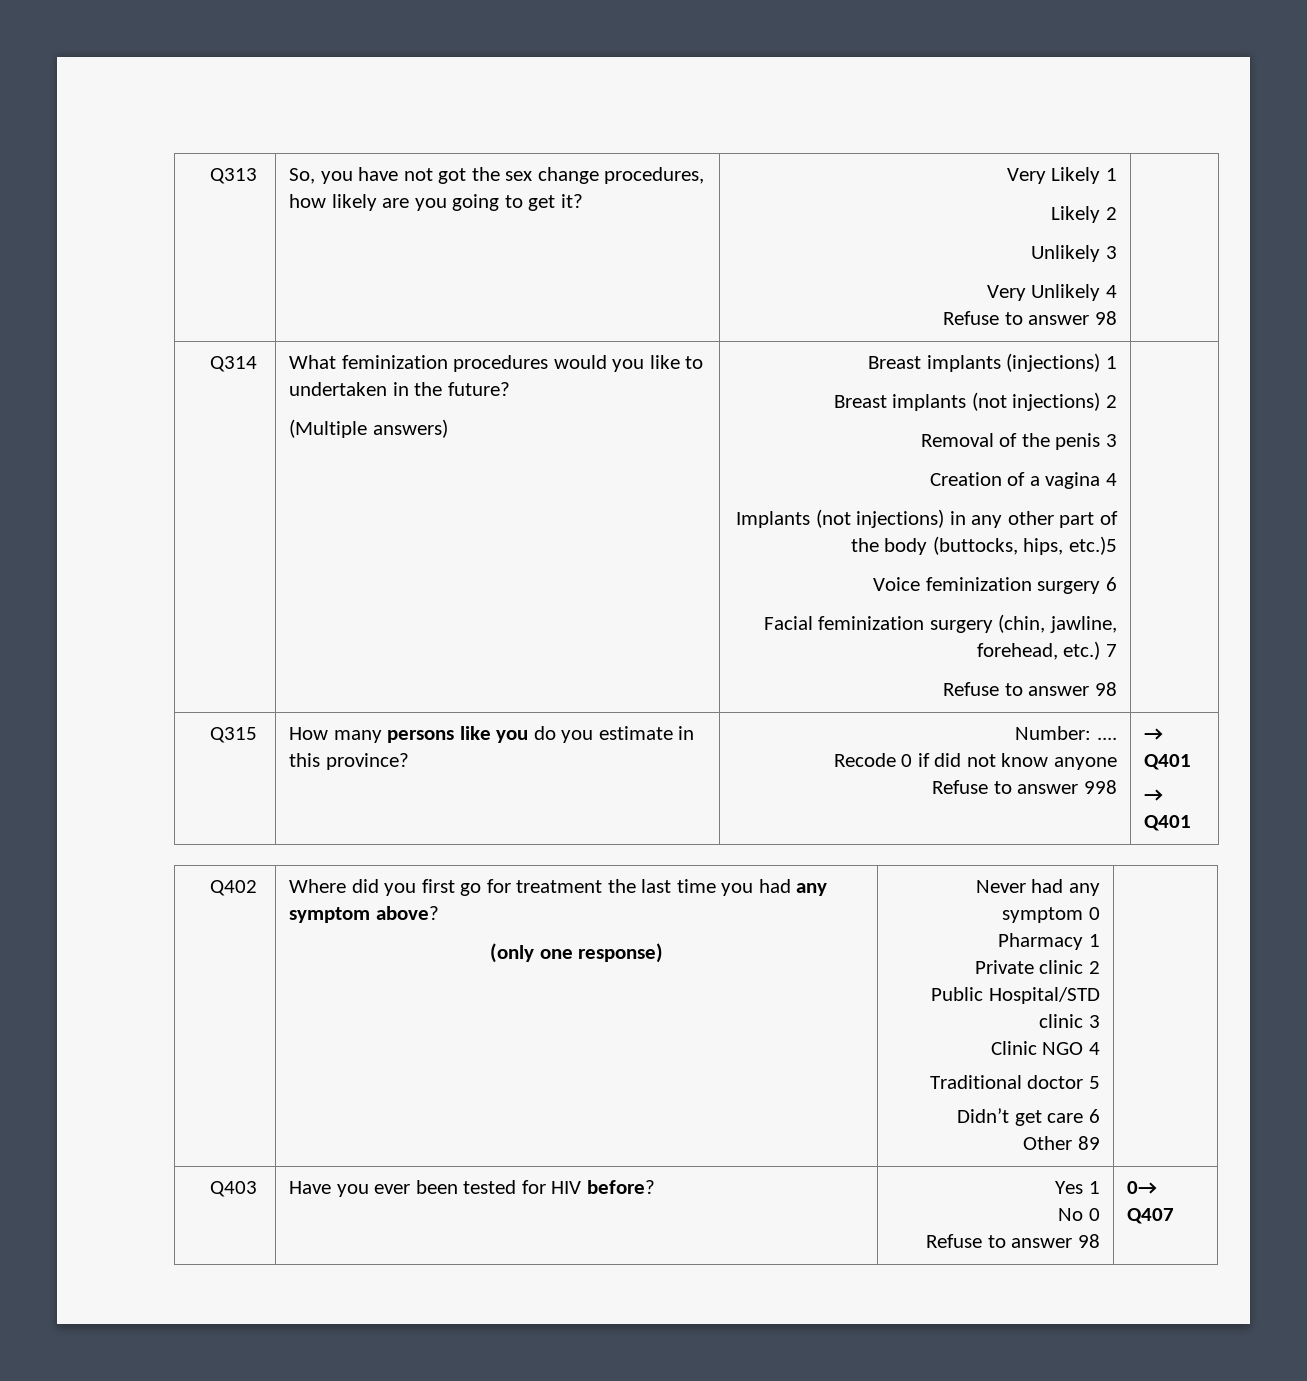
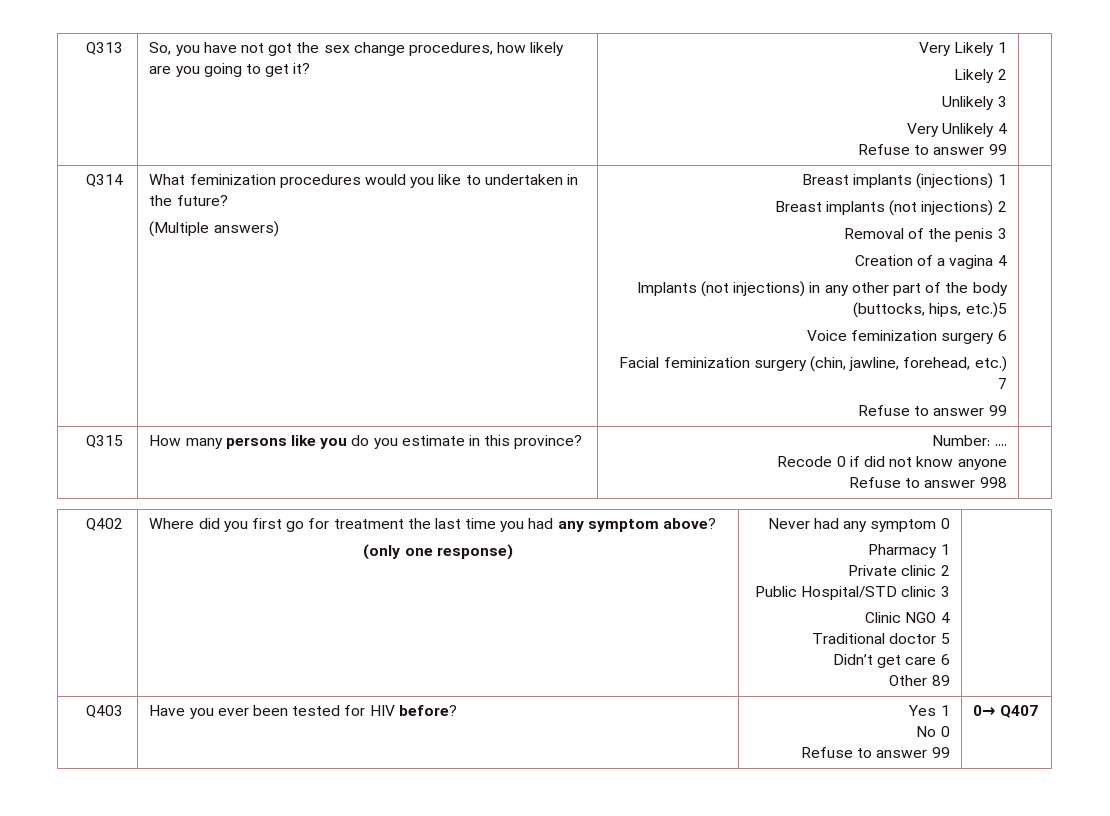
  Q313 | So, you have not got the sex change procedures, how likely are you going to get it? | Very Likely 1
  Likely 2
  Unlikely 3
  Very Unlikely 4
- Refuse to answer 98 |
+ Refuse to answer 99 |
  Facial feminization surgery (chin, jawline, forehead, etc.) 7
- Refuse to answer 98
+ Refuse to answer 99
  Q315 | How many persons like you do you estimate in this province? | Number: ....
  Recode 0 if did not know anyone
- Refuse to answer 998 | → Q401
- → Q401
+ Refuse to answer 998 |
  Q403 | Have you ever been tested for HIV before? | Yes 1
  No 0
- Refuse to answer 98 | 0→ Q407
+ Refuse to answer 99 | 0→ Q407

